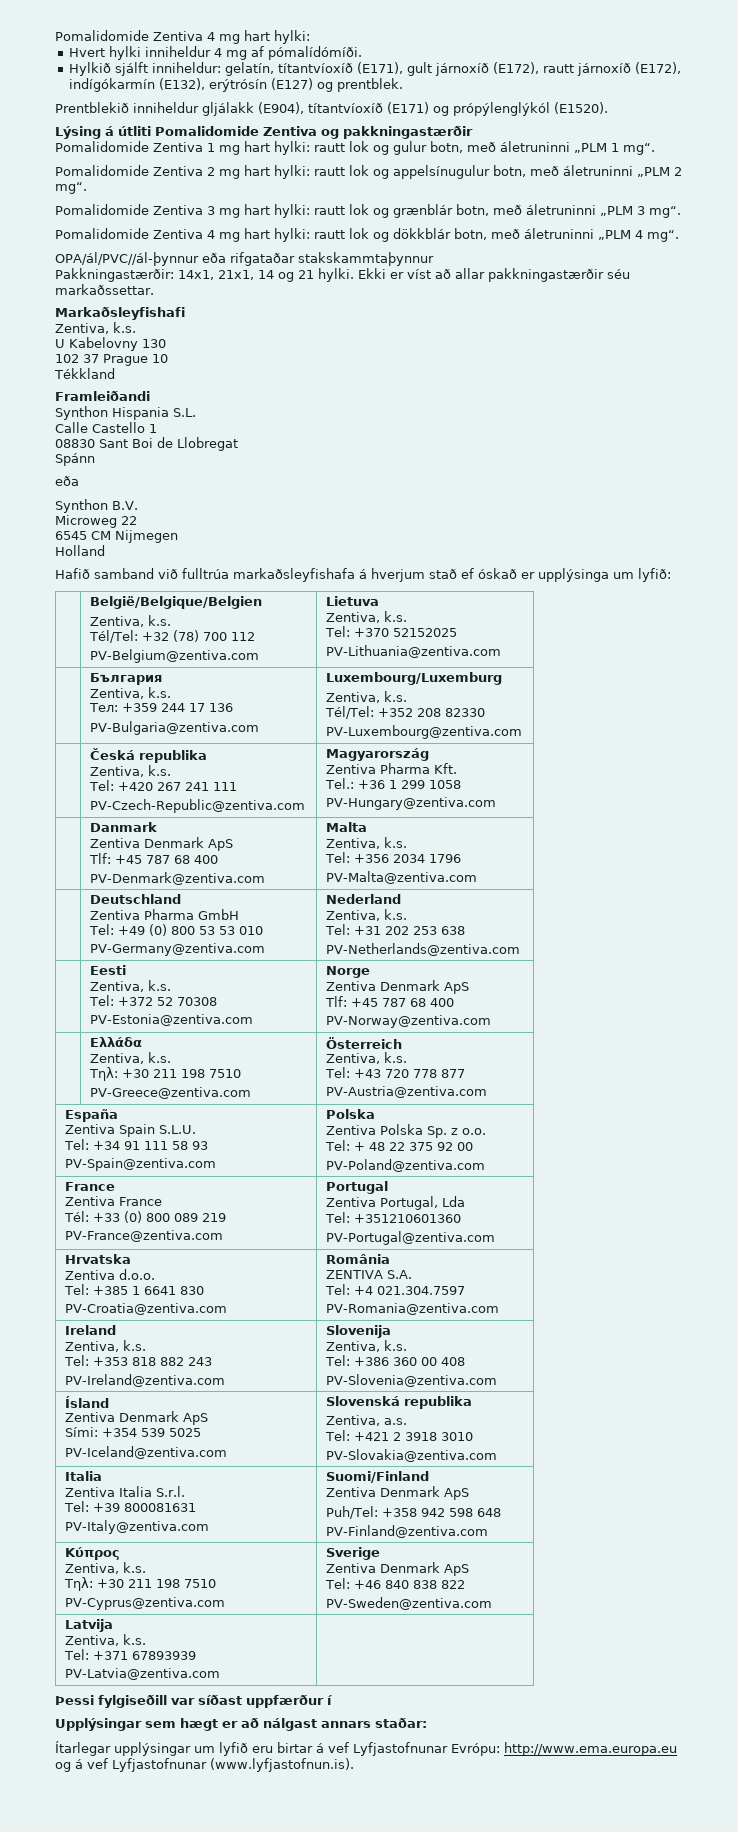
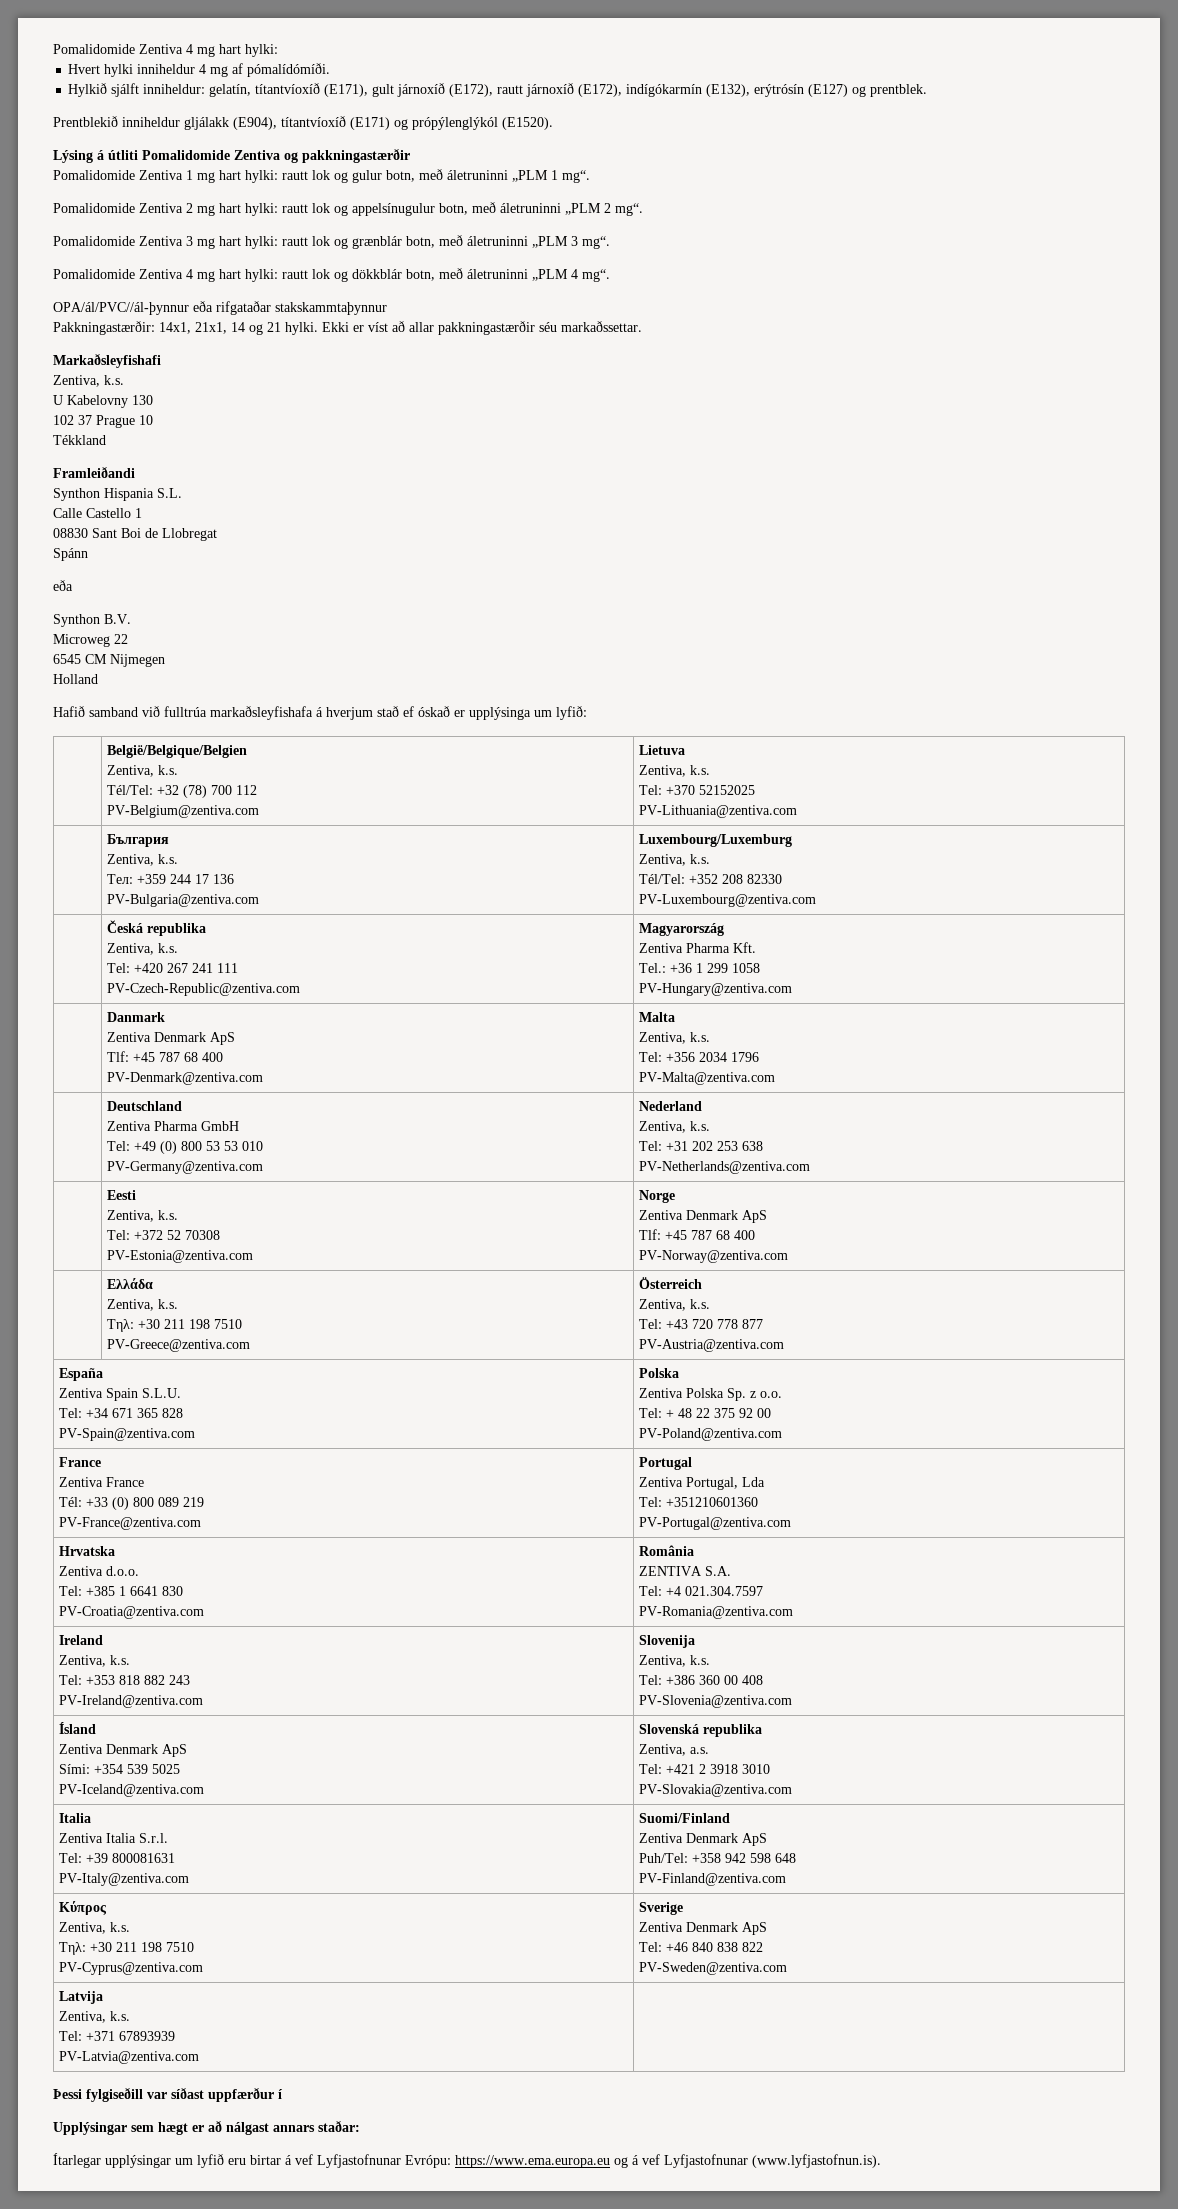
  España
  Zentiva Spain S.L.U.
- Tel: +34 91 111 58 93
+ Tel: +34 671 365 828
- Ítarlegar upplýsingar um lyfið eru birtar á vef Lyfjastofnunar Evrópu: http://www.ema.europa.eu og á vef Lyfjastofnunar (www.lyfjastofnun.is).
+ Ítarlegar upplýsingar um lyfið eru birtar á vef Lyfjastofnunar Evrópu: https://www.ema.europa.eu og á vef Lyfjastofnunar (www.lyfjastofnun.is).

